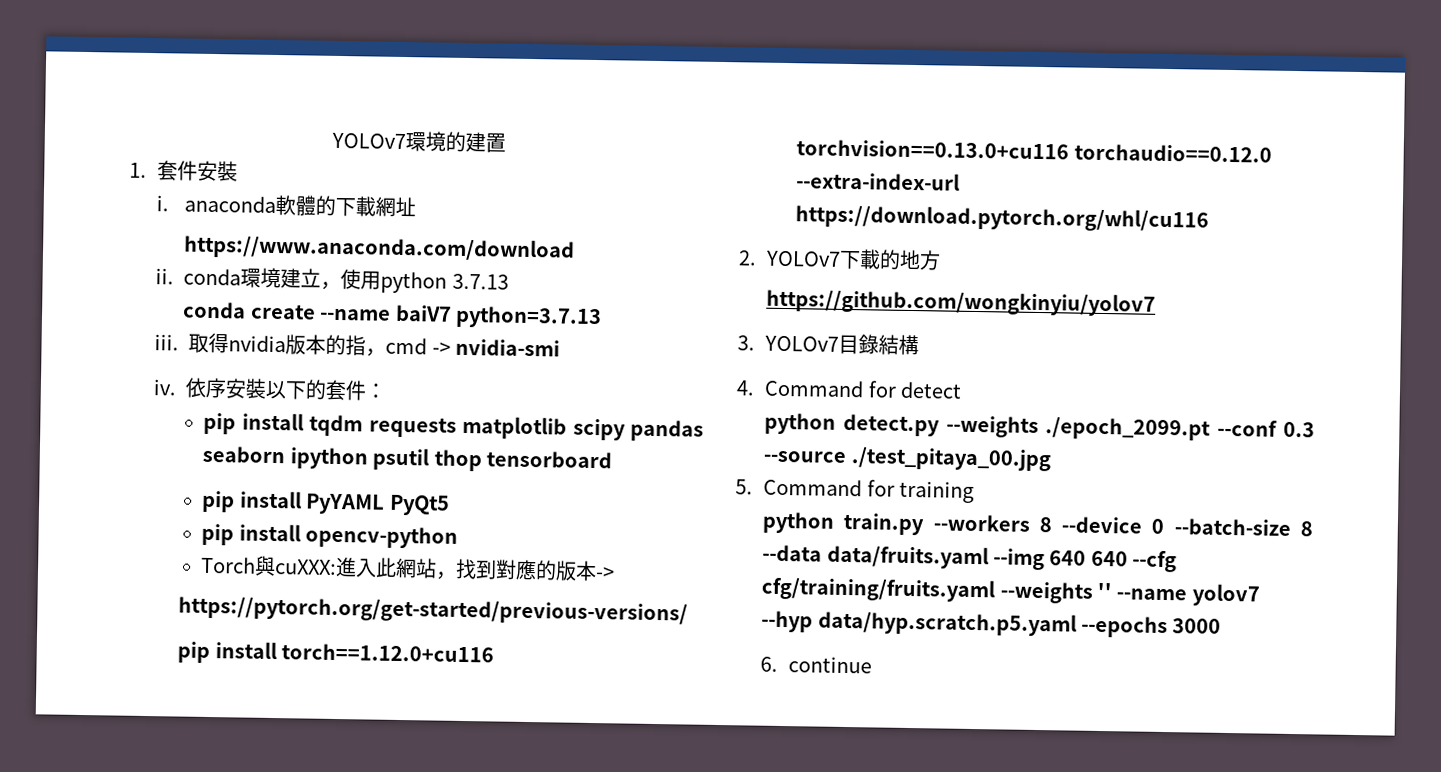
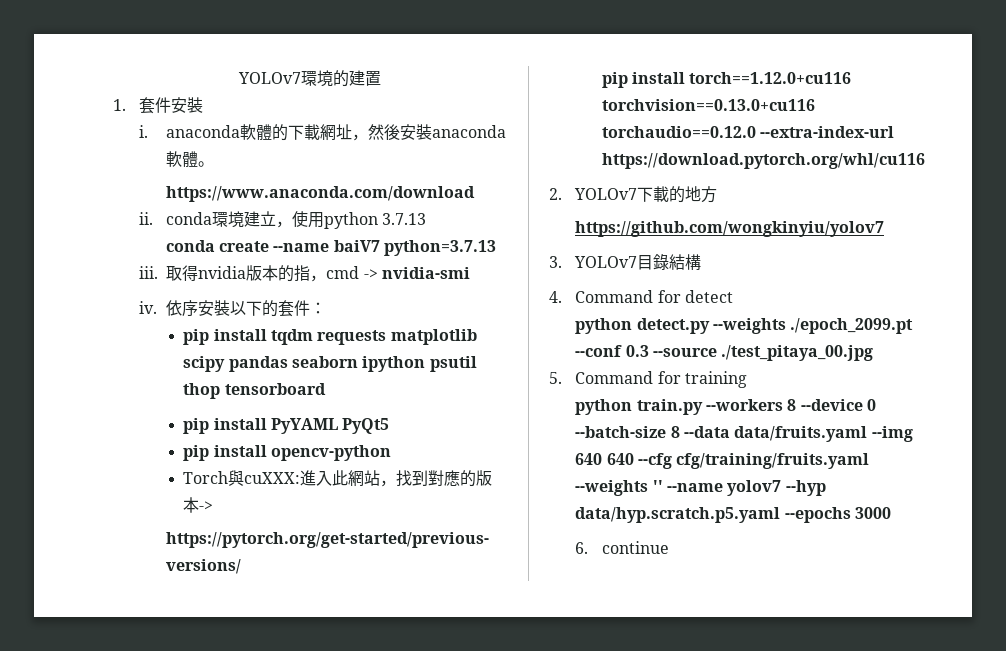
- i. anaconda軟體的下載網址
+ i. anaconda軟體的下載網址，然後安裝anaconda軟體。

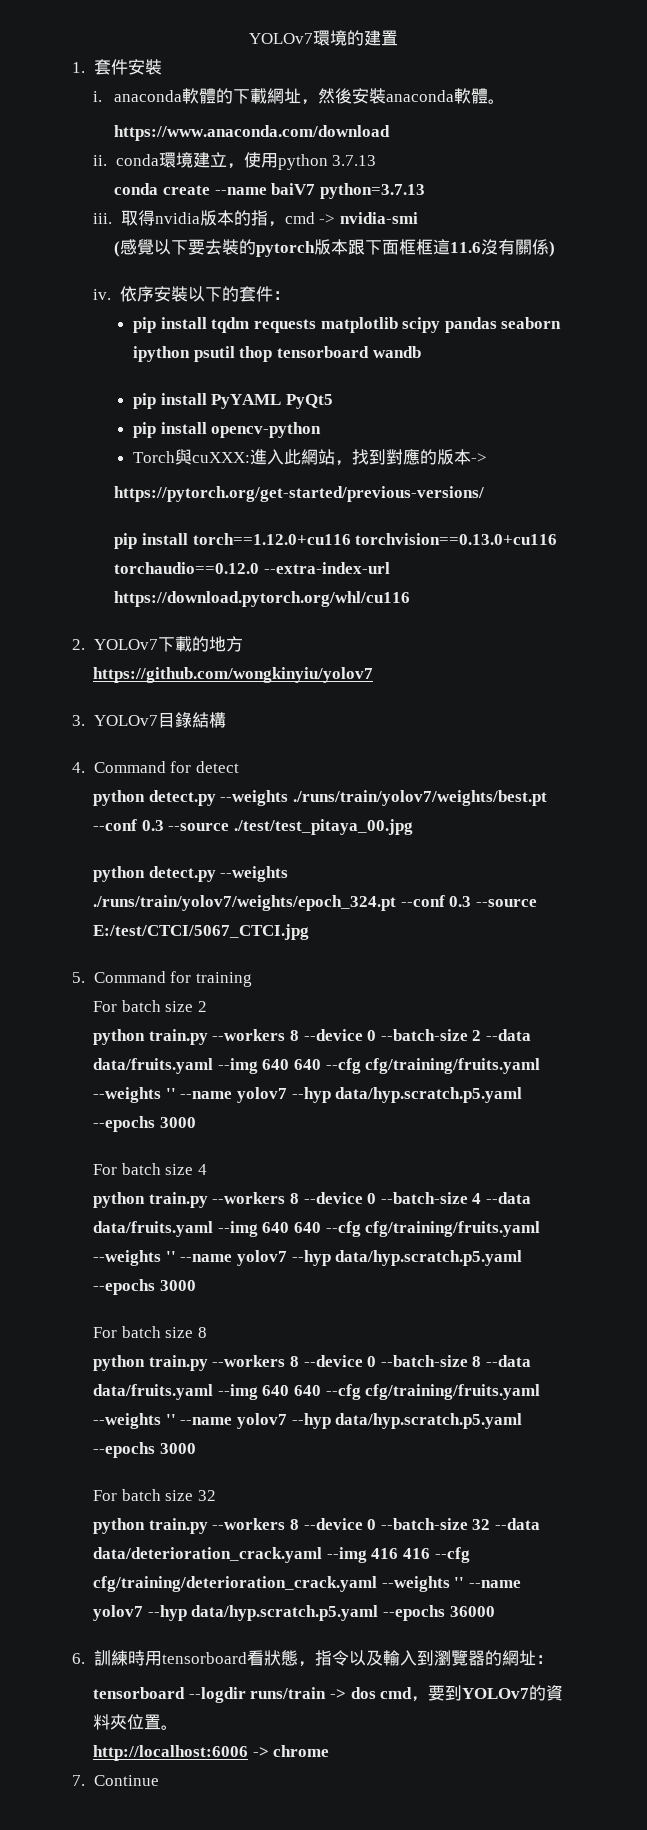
+ (感覺以下要去裝的pytorch版本跟下面框框這11.6沒有關係)
- pip install tqdm requests matplotlib scipy pandas seaborn ipython psutil thop tensorboard
+ pip install tqdm requests matplotlib scipy pandas seaborn ipython psutil thop tensorboard wandb
- python detect.py --weights ./epoch_2099.pt --conf 0.3 --source ./test_pitaya_00.jpg
+ python detect.py --weights ./runs/train/yolov7/weights/best.pt --conf 0.3 --source ./test/test_pitaya_00.jpg
+ python detect.py --weights ./runs/train/yolov7/weights/epoch_324.pt --conf 0.3 --source E:/test/CTCI/5067_CTCI.jpg
  5. Command for training
+ For batch size 2
+ python train.py --workers 8 --device 0 --batch-size 2 --data data/fruits.yaml --img 640 640 --cfg cfg/training/fruits.yaml --weights '' --name yolov7 --hyp data/hyp.scratch.p5.yaml --epochs 3000
+ For batch size 4
+ python train.py --workers 8 --device 0 --batch-size 4 --data data/fruits.yaml --img 640 640 --cfg cfg/training/fruits.yaml --weights '' --name yolov7 --hyp data/hyp.scratch.p5.yaml --epochs 3000
+ For batch size 8
- 6. continue
+ For batch size 32
+ python train.py --workers 8 --device 0 --batch-size 32 --data data/deterioration_crack.yaml --img 416 416 --cfg cfg/training/deterioration_crack.yaml --weights '' --name yolov7 --hyp data/hyp.scratch.p5.yaml --epochs 36000
+ 6.訓練時用tensorboard看狀態，指令以及輸入到瀏覽器的網址：
+ tensorboard --logdir runs/train -> dos cmd，要到YOLOv7的資料夾位置。
+ http://localhost:6006 -> chrome
+ 7. Continue

